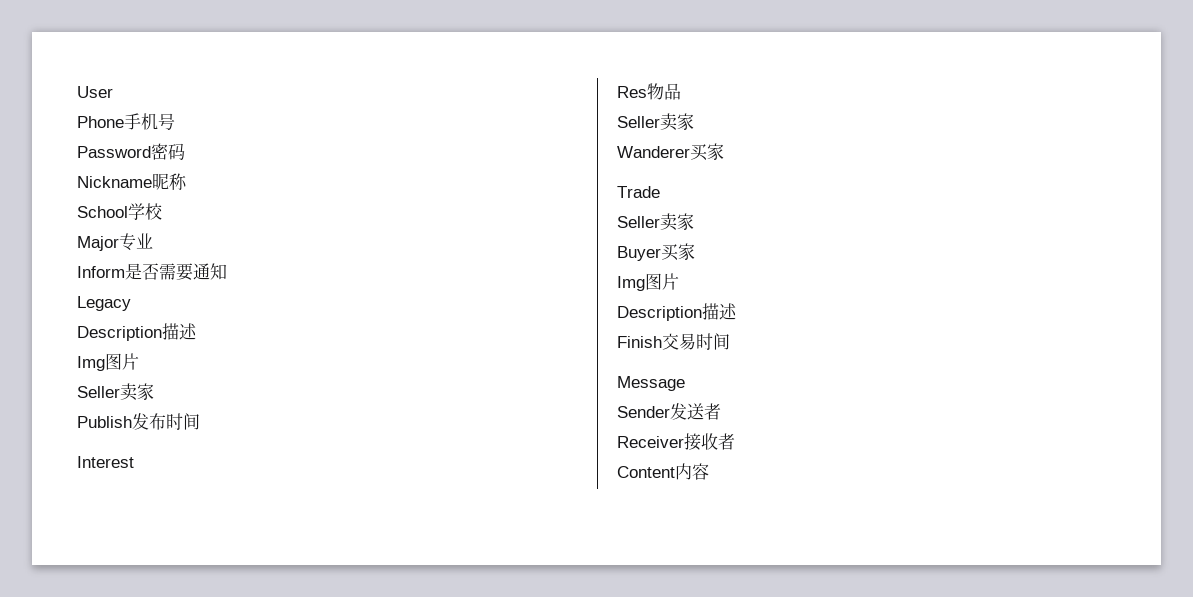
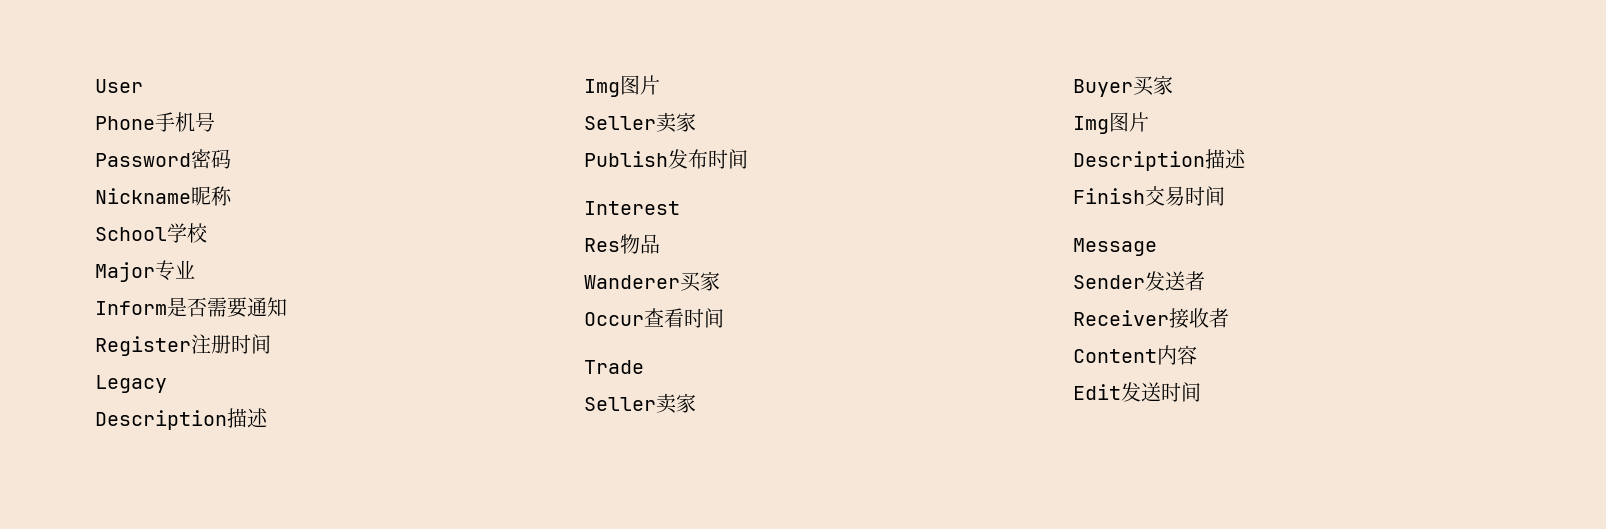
+ Register注册时间
  Res物品
- Seller卖家
+ Occur查看时间
+ Edit发送时间

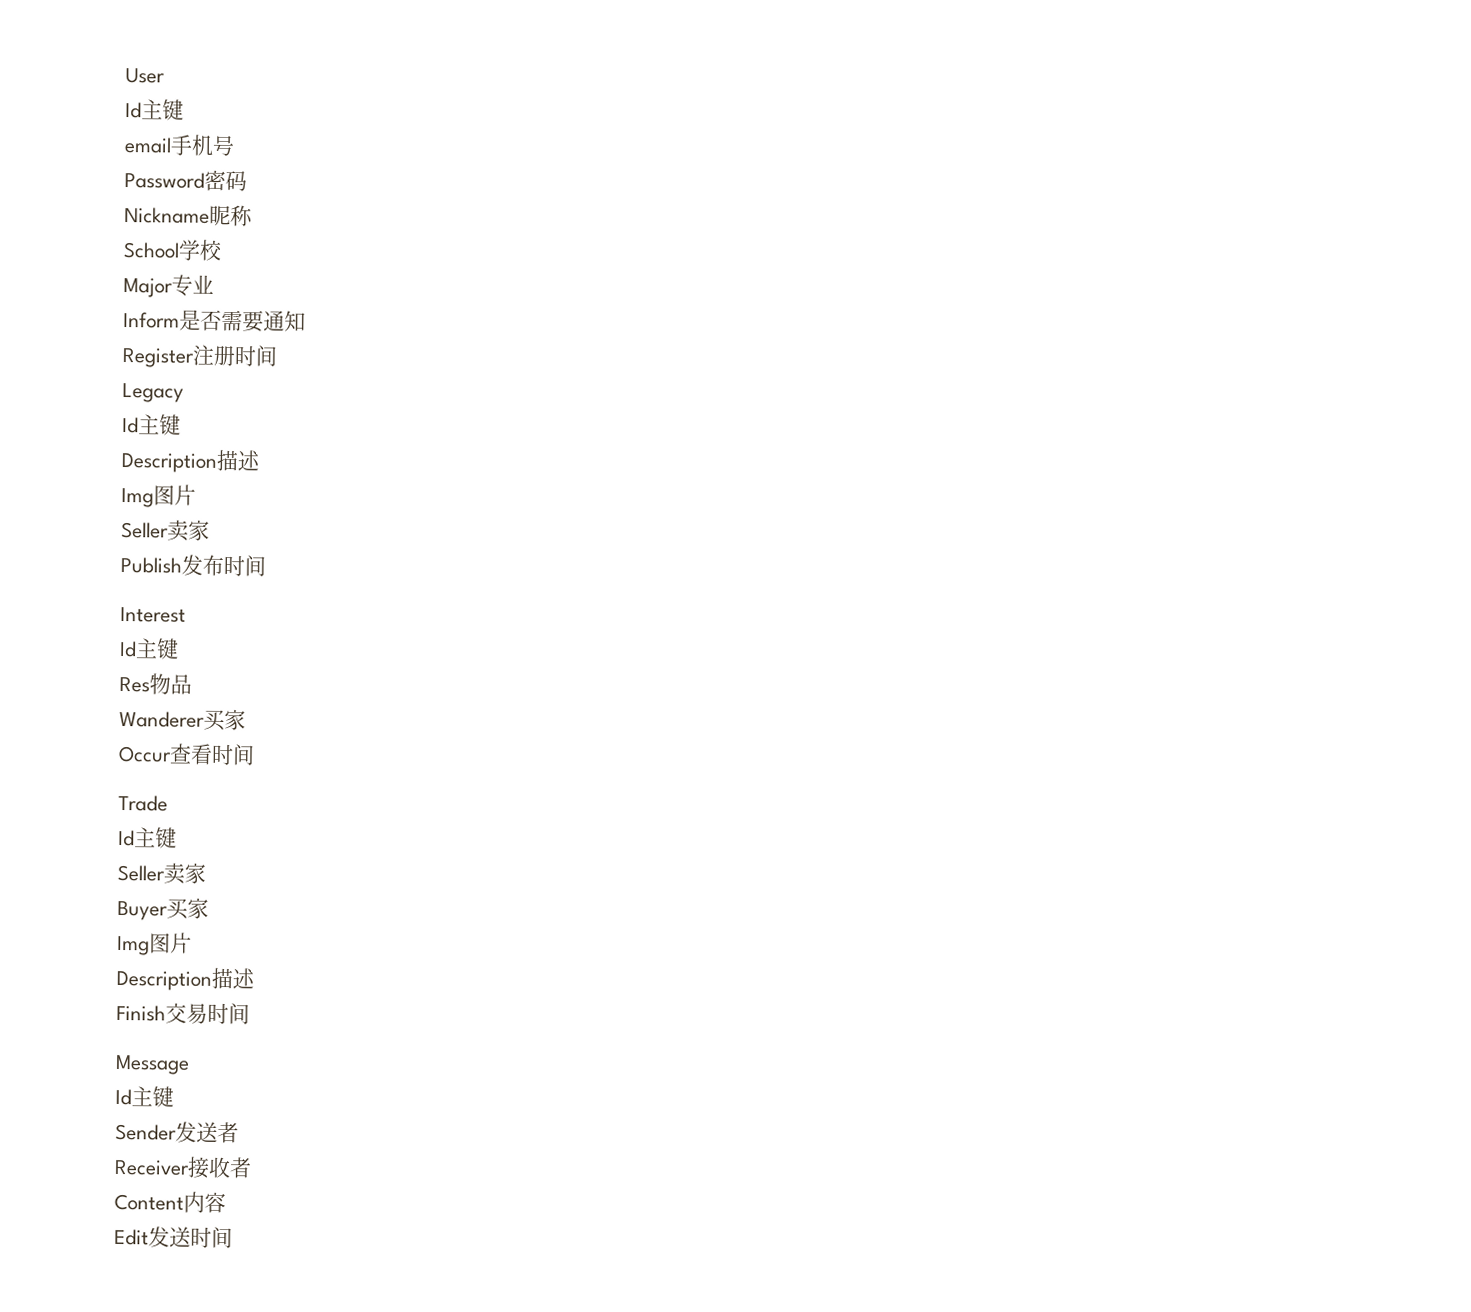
  User
- Phone手机号
+ Id主键
+ email手机号
  Legacy
+ Id主键
  Interest
+ Id主键
  Trade
+ Id主键
  Message
+ Id主键

